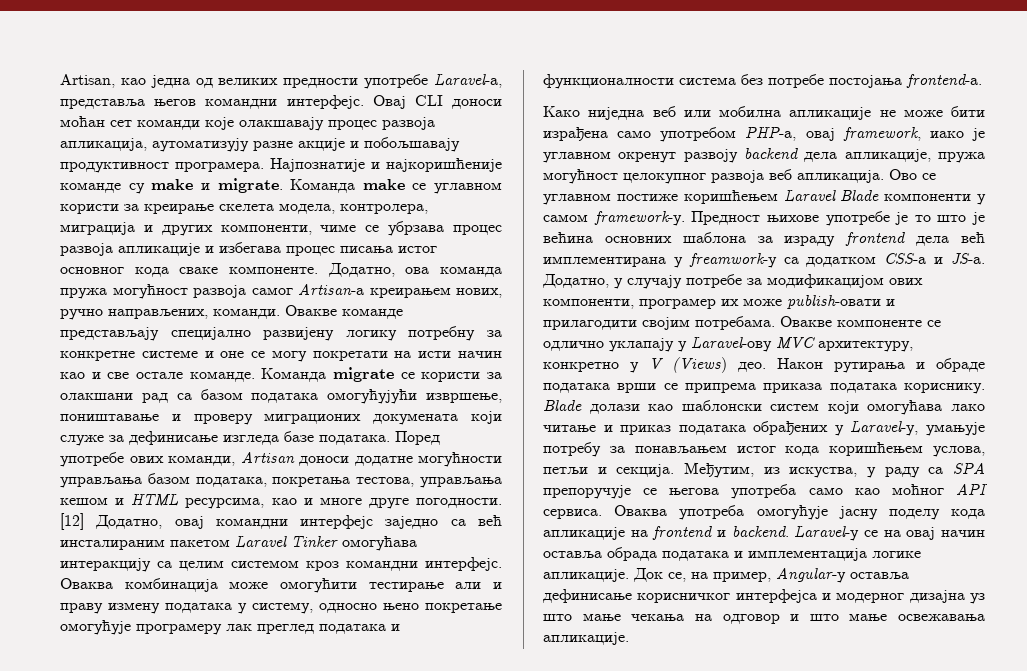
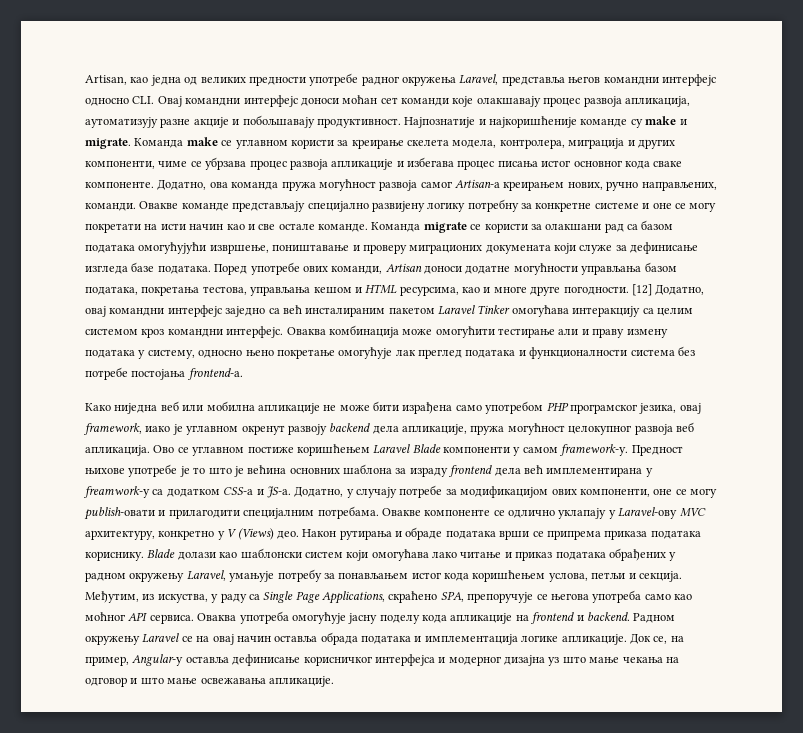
- Artisan, као једна од великих предности употребе Laravel-а, представља његов командни интерфејс. Овај CLI доноси моћан сет команди које олакшавају процес развоја апликација, аутоматизују разне акције и побољшавају продуктивност програмера.
+ Artisan, као једна од великих предности употребе радног окружења Laravel, представља његов командни интерфејс односно CLI. Овај командни интерфејс доноси моћан сет команди које олакшавају процес развоја апликација, аутоматизују разне акције и побољшавају продуктивност.
- Оваква комбинација може омогућити тестирање али и праву измену података у систему, односно њено покретање омогућује програмеру лак преглед података и функционалности система без потребе постојања frontend-а.
+ Оваква комбинација може омогућити тестирање али и праву измену података у систему, односно њено покретање омогућује лак преглед података и функционалности система без потребе постојања frontend-а.
- Како ниједна веб или мобилна апликације не може бити израђена само употребом PHP-а, овај framework, иако је углавном окренут развоју backend дела апликације, пружа могућност целокупног развоја веб апликација.
+ Како ниједна веб или мобилна апликације не може бити израђена само употребом PHP програмског језика, овај framework, иако је углавном окренут развоју backend дела апликације, пружа могућност целокупног развоја веб апликација.
- Додатно, у случају потребе за модификацијом ових компоненти, програмер их може publish-овати и прилагодити својим потребама.
+ Додатно, у случају потребе за модификацијом ових компоненти, оне се могу publish-овати и прилагодити специјалним потребама.
- Blade долази као шаблонски систем који омогућава лако читање и приказ података обрађених у Laravel-у, умањује потребу за понављањем истог кода коришћењем услова, петљи и секција.
+ Blade долази као шаблонски систем који омогућава лако читање и приказ података обрађених у радном окружењу Laravel, умањује потребу за понављањем истог кода коришћењем услова, петљи и секција.
- Међутим, из искуства, у раду са SPA препоручује се његова употреба само као моћног API сервиса.
+ Међутим, из искуства, у раду са Single Page Applications, скраћено SPA, препоручује се његова употреба само као моћног API сервиса.
- Laravel-у се на овај начин оставља обрада података и имплементација логике апликације.
+ Радном окружењу Laravel се на овај начин оставља обрада података и имплементација логике апликације.

